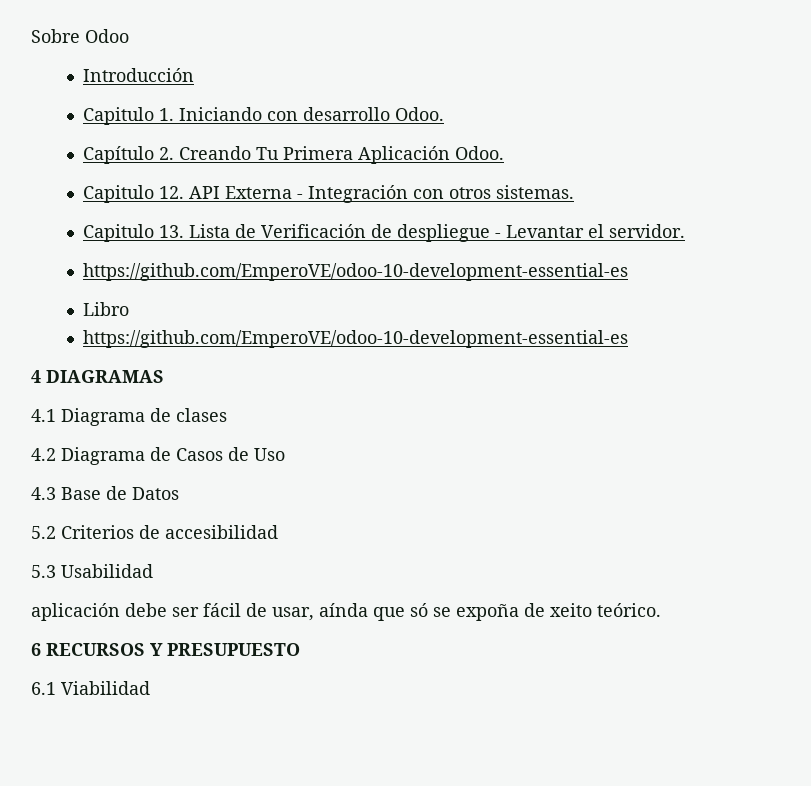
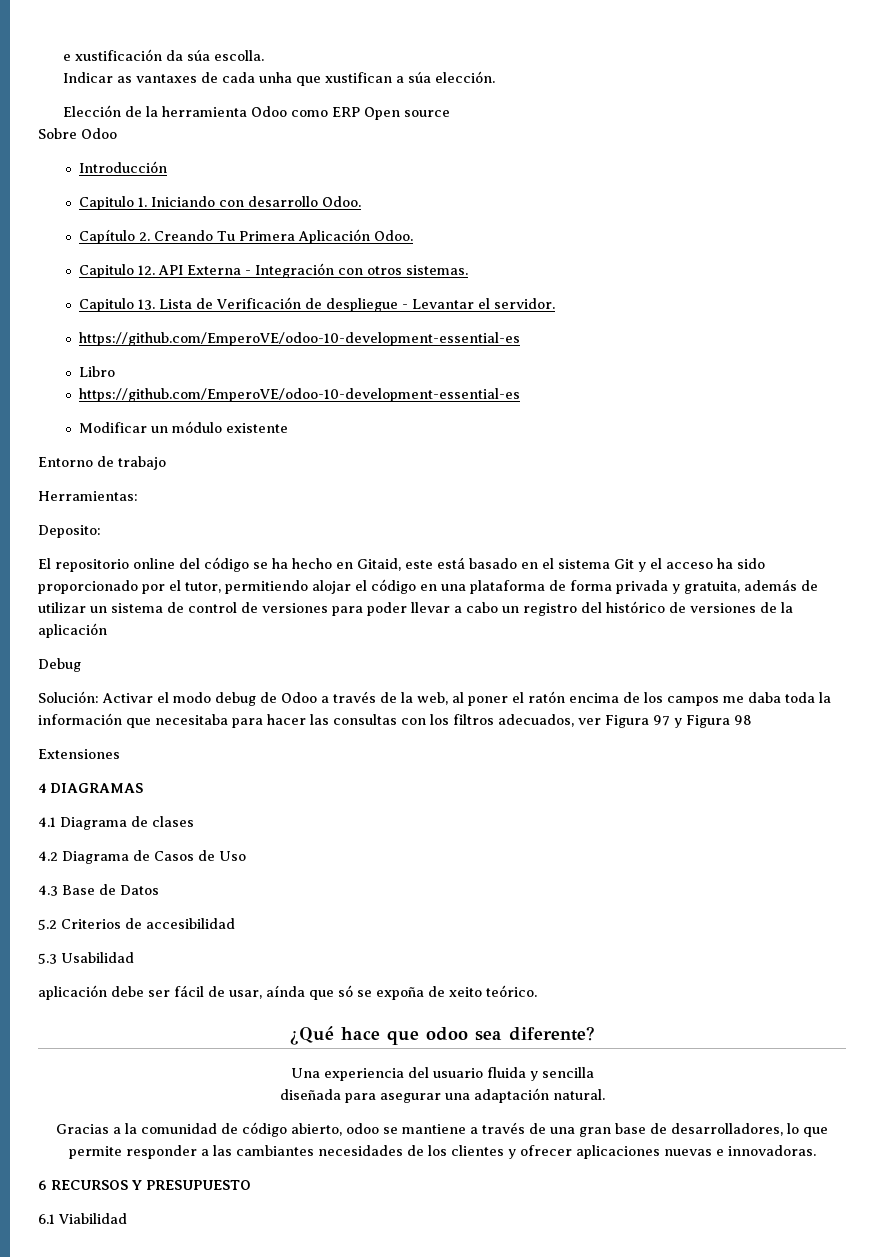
+ e xustificación da súa escolla.
+ Indicar as vantaxes de cada unha que xustifican a súa elección.
+ Elección de la herramienta Odoo como ERP Open source
+ Modificar un módulo existente
+ Entorno de trabajo
+ Herramientas:
+ Deposito:
+ El repositorio online del código se ha hecho en Gitaid, este está basado en el sistema Git y el acceso ha sido proporcionado por el tutor, permitiendo alojar el código en una plataforma de forma privada y gratuita, además de utilizar un sistema de control de versiones para poder llevar a cabo un registro del histórico de versiones de la aplicación
+ Debug
+ Solución: Activar el modo debug de Odoo a través de la web, al poner el ratón encima de los campos me daba toda la información que necesitaba para hacer las consultas con los filtros adecuados, ver Figura 97 y Figura 98
+ Extensiones
+ ¿Qué hace que odoo sea diferente?
+ Una experiencia del usuario fluida y sencilla
+ diseñada para asegurar una adaptación natural.
+ Gracias a la comunidad de código abierto, odoo se mantiene a través de una gran base de desarrolladores, lo que permite responder a las cambiantes necesidades de los clientes y ofrecer aplicaciones nuevas e innovadoras.

